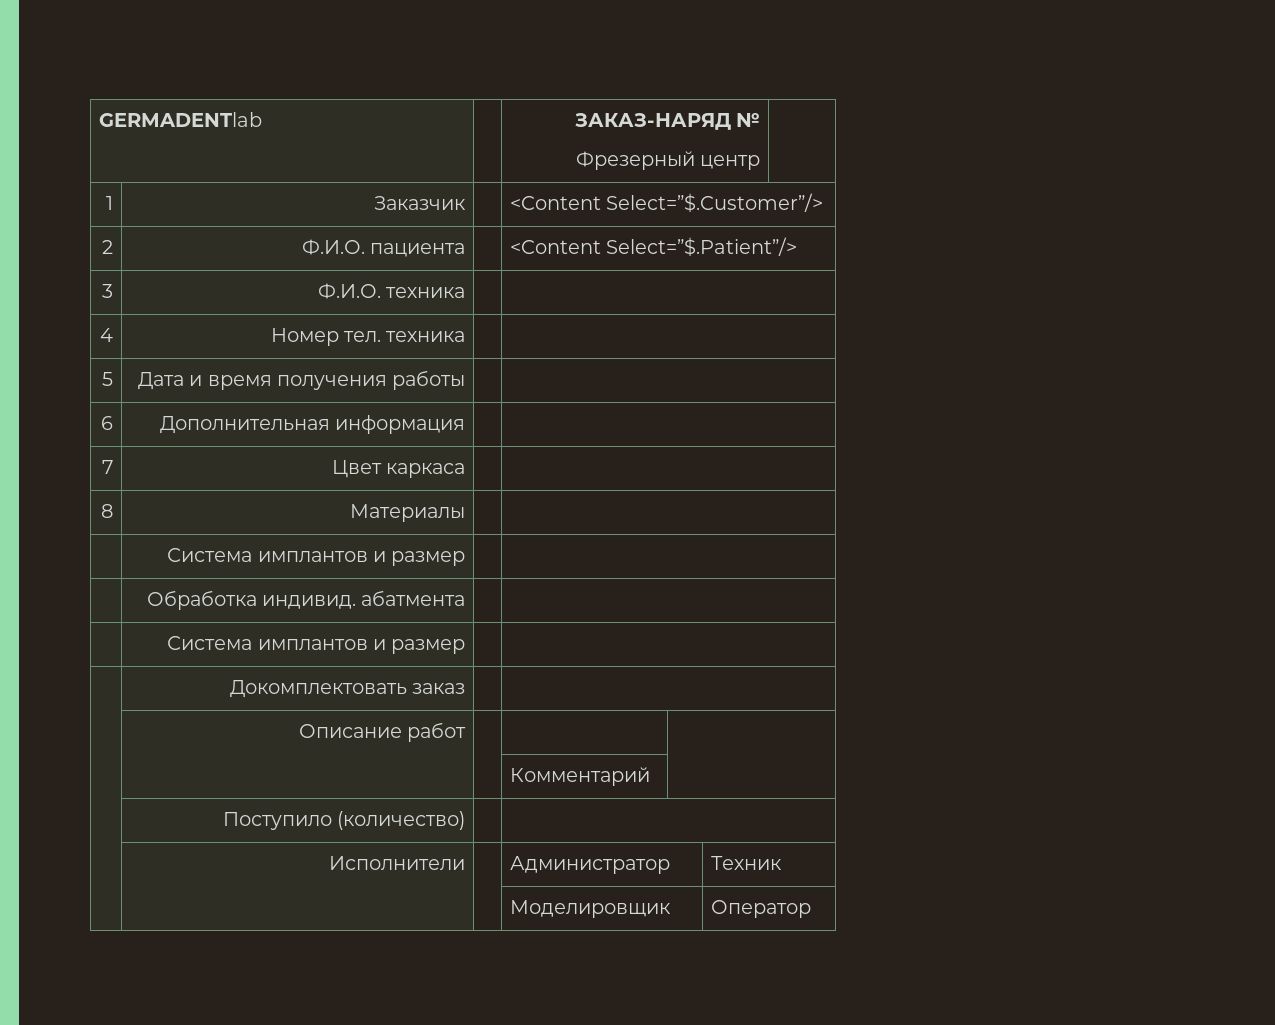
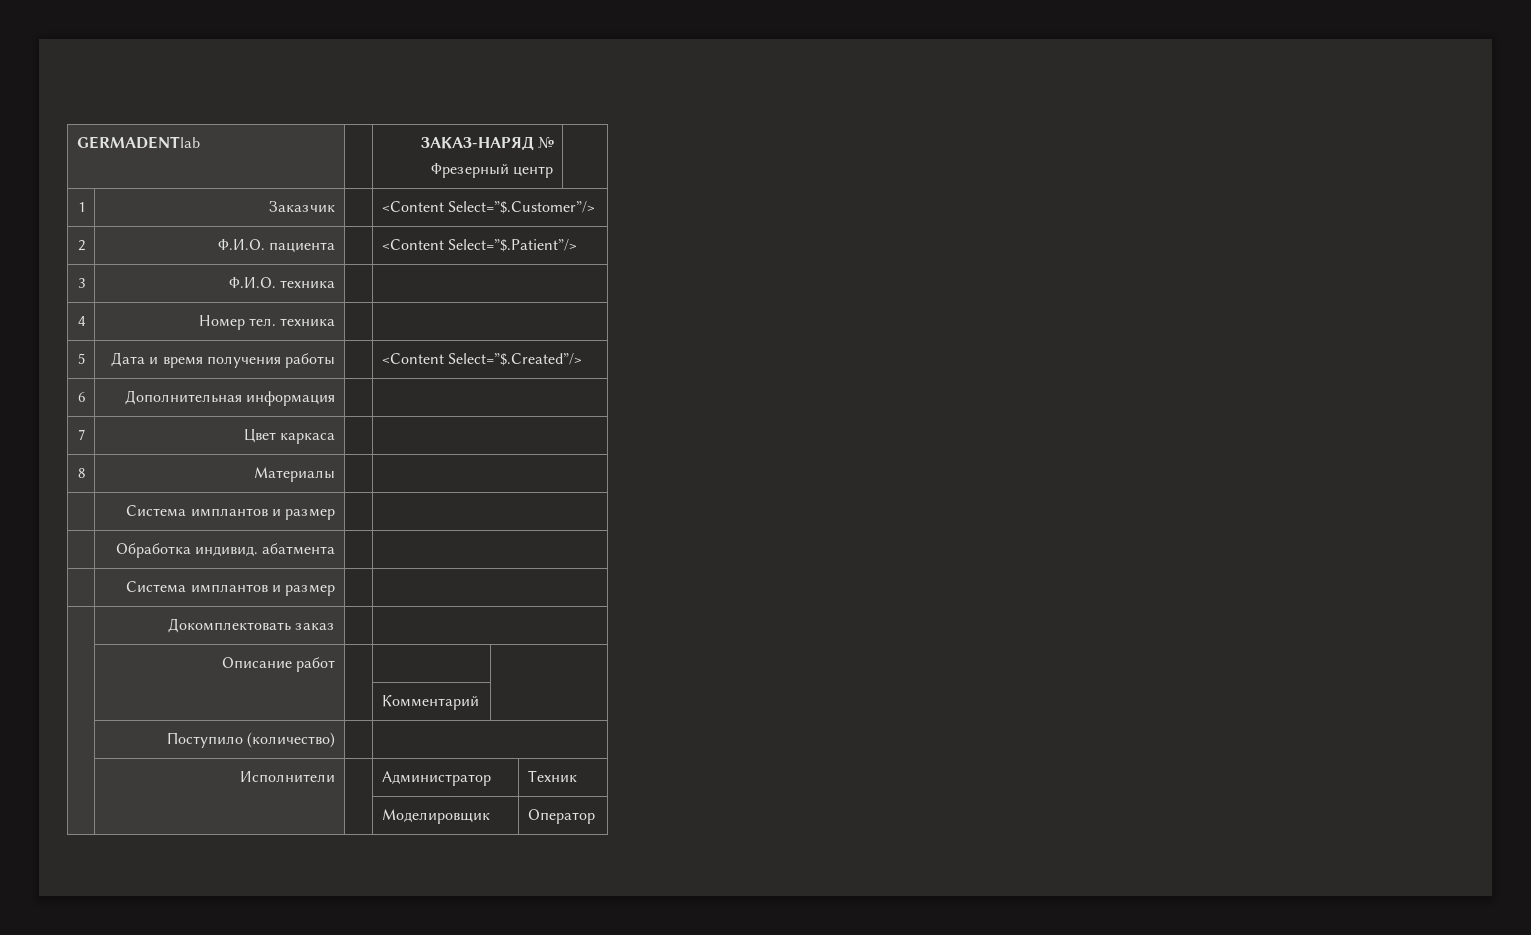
- 5 | Дата и время получения работы | |
+ 5 | Дата и время получения работы | | <Content Select=”$.Created”/>

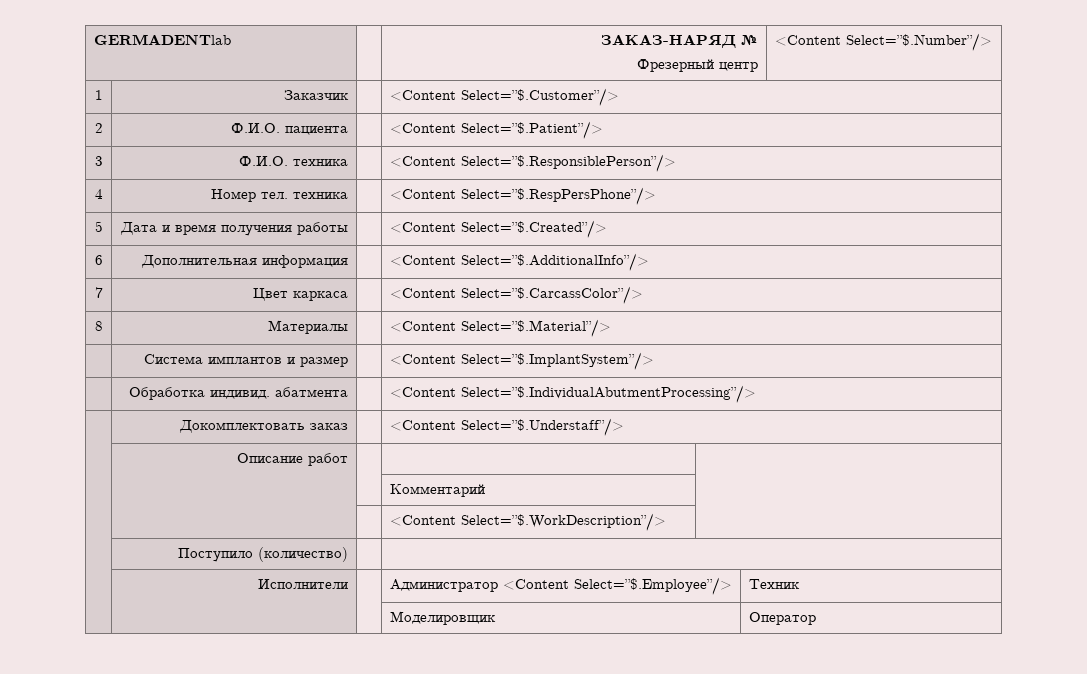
  GERMADENTlab | | ЗАКАЗ-НАРЯД №
- Фрезерный центр |
+ Фрезерный центр | <Content Select=”$.Number”/>
- 3 | Ф.И.О. техника | |
+ 3 | Ф.И.О. техника | | <Content Select=”$.ResponsiblePerson”/>
- 4 | Номер тел. техника | |
+ 4 | Номер тел. техника | | <Content Select=”$.RespPersPhone”/>
- 6 | Дополнительная информация | |
+ 6 | Дополнительная информация | | <Content Select=”$.AdditionalInfo”/>
- 7 | Цвет каркаса | |
+ 7 | Цвет каркаса | | <Content Select=”$.CarcassColor”/>
- 8 | Материалы | |
- | Система имплантов и размер | |
+ 8 | Материалы | | <Content Select=”$.Material”/>
+ | Система имплантов и размер | | <Content Select=”$.ImplantSystem”/>
- | Обработка индивид. абатмента | |
- | Система имплантов и размер | |
+ | Обработка индивид. абатмента | | <Content Select=”$.IndividualAbutmentProcessing”/>
- | Докомплектовать заказ | |
+ | Докомплектовать заказ | | <Content Select=”$.Understaff”/>
+ | | | <Content Select=”$.WorkDescription”/> |
- | Исполнители | | Администратор | Техник
+ | Исполнители | | Администратор <Content Select=”$.Employee”/> | Техник

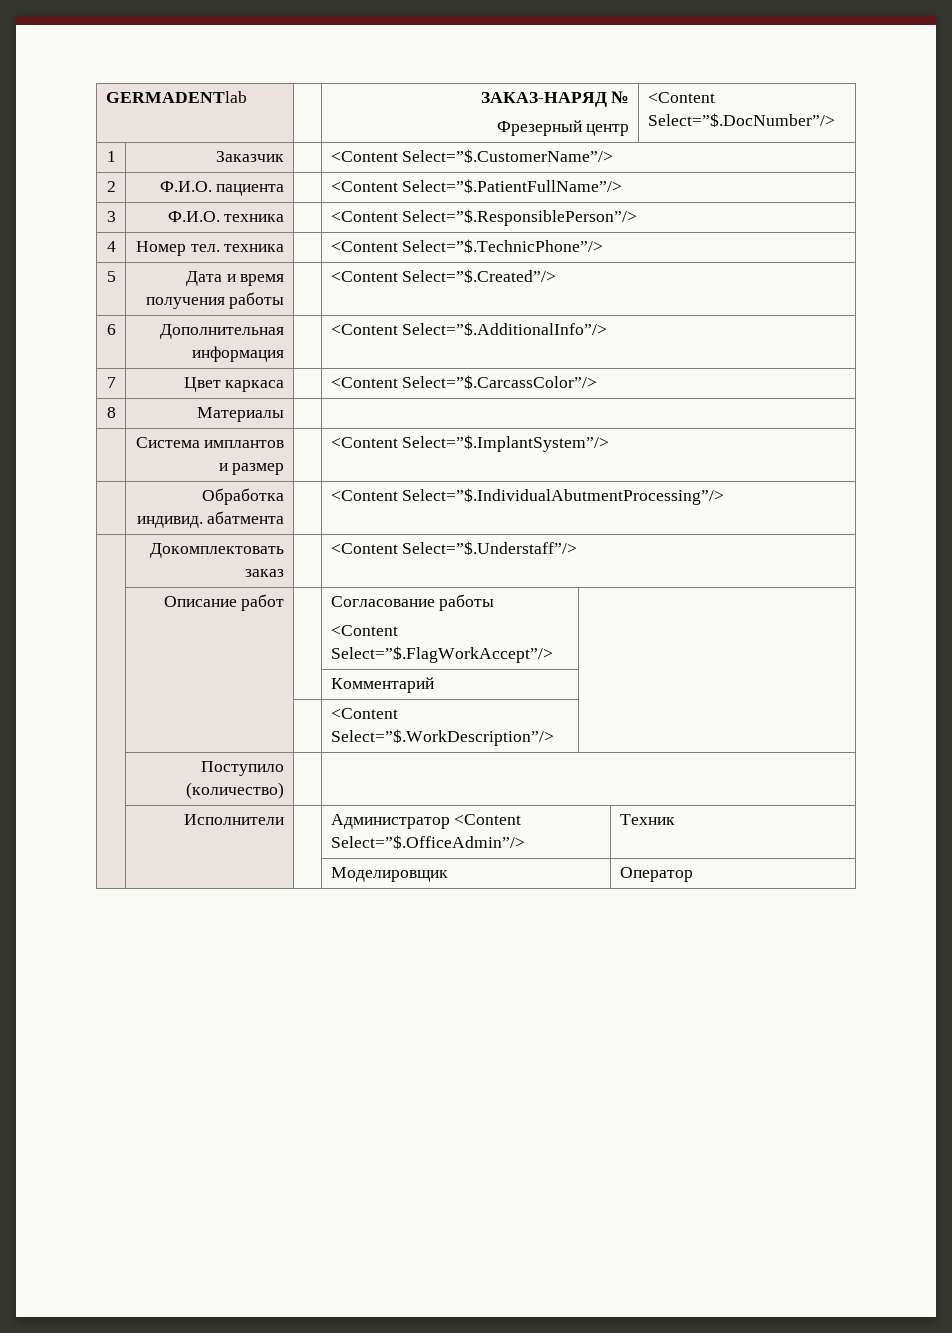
  GERMADENTlab | | ЗАКАЗ-НАРЯД №
- Фрезерный центр | <Content Select=”$.Number”/>
+ Фрезерный центр | <Content Select=”$.DocNumber”/>
- 1 | Заказчик | | <Content Select=”$.Customer”/>
+ 1 | Заказчик | | <Content Select=”$.CustomerName”/>
- 2 | Ф.И.О. пациента | | <Content Select=”$.Patient”/>
+ 2 | Ф.И.О. пациента | | <Content Select=”$.PatientFullName”/>
- 4 | Номер тел. техника | | <Content Select=”$.RespPersPhone”/>
+ 4 | Номер тел. техника | | <Content Select=”$.TechnicPhone”/>
- 8 | Материалы | | <Content Select=”$.Material”/>
+ 8 | Материалы | |
- | Описание работ | | |
+ | Описание работ | | Согласование работы
+ <Content Select=”$.FlagWorkAccept”/> |
- | Исполнители | | Администратор <Content Select=”$.Employee”/> | Техник
+ | Исполнители | | Администратор <Content Select=”$.OfficeAdmin”/> | Техник

